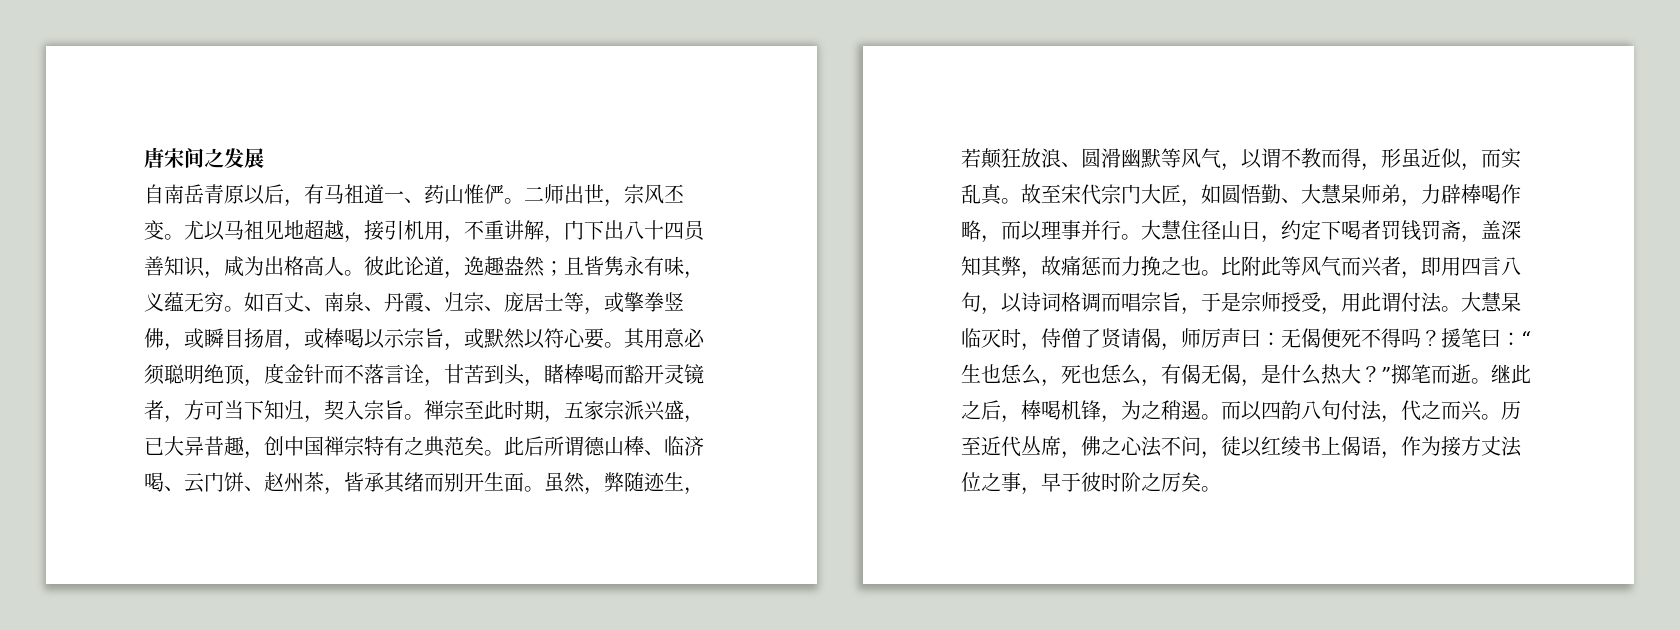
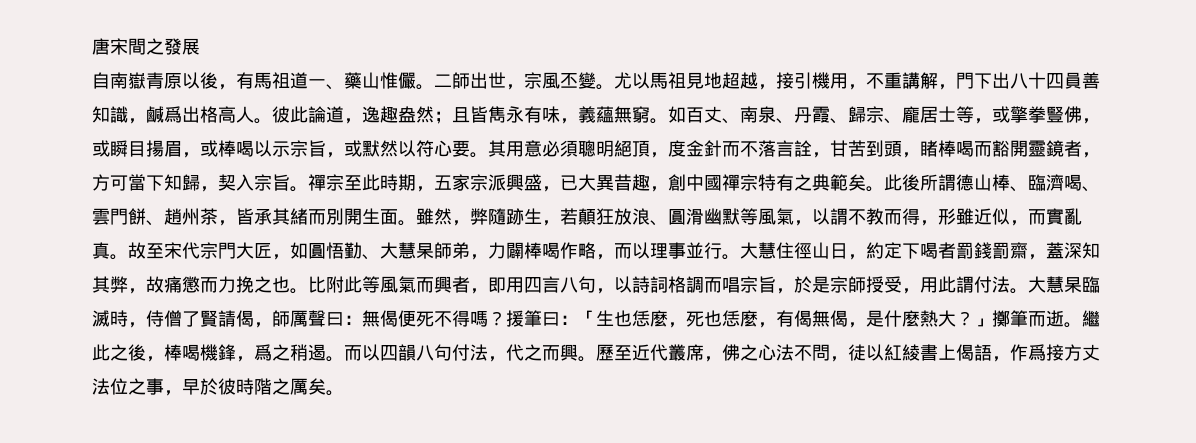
- 唐宋间之发展
+ 唐宋間之發展
- 自南岳青原以后，有马祖道一、药山惟俨。二师出世，宗风丕变。尤以马祖见地超越，接引机用，不重讲解，门下出八十四员善知识，咸为出格高人。
+ 自南嶽青原以後，有馬祖道一、藥山惟儼。二師出世，宗風丕變。尤以馬祖見地超越，接引機用，不重講解，門下出八十四員善知識，鹹爲出格高人。
- 彼此论道，逸趣盎然；且皆隽永有味，义蕴无穷。
+ 彼此論道，逸趣盎然；且皆雋永有味，義蘊無窮。
- 如百丈、南泉、丹霞、归宗、庞居士等，或擎拳竖佛，或瞬目扬眉，或棒喝以示宗旨，或默然以符心要。
+ 如百丈、南泉、丹霞、歸宗、龐居士等，或擎拳豎佛，或瞬目揚眉，或棒喝以示宗旨，或默然以符心要。
- 其用意必须聪明绝顶，度金针而不落言诠，甘苦到头，睹棒喝而豁开灵镜者，方可当下知归，契入宗旨。
+ 其用意必須聰明絕頂，度金針而不落言詮，甘苦到頭，睹棒喝而豁開靈鏡者，方可當下知歸，契入宗旨。
- 禅宗至此时期，五家宗派兴盛，已大异昔趣，创中国禅宗特有之典范矣。此后所谓德山棒、临济喝、云门饼、赵州茶，皆承其绪而别开生面。虽然，弊随迹生，若颠狂放浪、圆滑幽默等风气，以谓不教而得，形虽近似，而实乱真。
+ 禪宗至此時期，五家宗派興盛，已大異昔趣，創中國禪宗特有之典範矣。此後所謂德山棒、臨濟喝、雲門餅、趙州茶，皆承其緒而別開生面。雖然，弊隨跡生，若顛狂放浪、圓滑幽默等風氣，以謂不教而得，形雖近似，而實亂真。
- 故至宋代宗门大匠，如圆悟勤、大慧杲师弟，力辟棒喝作略，而以理事并行。
+ 故至宋代宗門大匠，如圓悟勤、大慧杲師弟，力闢棒喝作略，而以理事並行。
- 大慧住径山日，约定下喝者罚钱罚斋，盖深知其弊，故痛惩而力挽之也。
+ 大慧住徑山日，約定下喝者罰錢罰齋，蓋深知其弊，故痛懲而力挽之也。
- 比附此等风气而兴者，即用四言八句，以诗词格调而唱宗旨，于是宗师授受，用此谓付法。
+ 比附此等風氣而興者，即用四言八句，以詩詞格調而唱宗旨，於是宗師授受，用此謂付法。
- 大慧杲临灭时，侍僧了贤请偈，师厉声曰：无偈便死不得吗？援笔曰：“生也恁么，死也恁么，有偈无偈，是什么热大？”掷笔而逝。继此之后，棒喝机锋，为之稍遏。
+ 大慧杲臨滅時，侍僧了賢請偈，師厲聲曰：無偈便死不得嗎？援筆曰：「生也恁麼，死也恁麼，有偈無偈，是什麼熱大？」擲筆而逝。繼此之後，棒喝機鋒，爲之稍遏。
- 而以四韵八句付法，代之而兴。历至近代丛席，佛之心法不问，徒以红绫书上偈语，作为接方丈法位之事，早于彼时阶之厉矣。
+ 而以四韻八句付法，代之而興。歷至近代叢席，佛之心法不問，徒以紅綾書上偈語，作爲接方丈法位之事，早於彼時階之厲矣。

